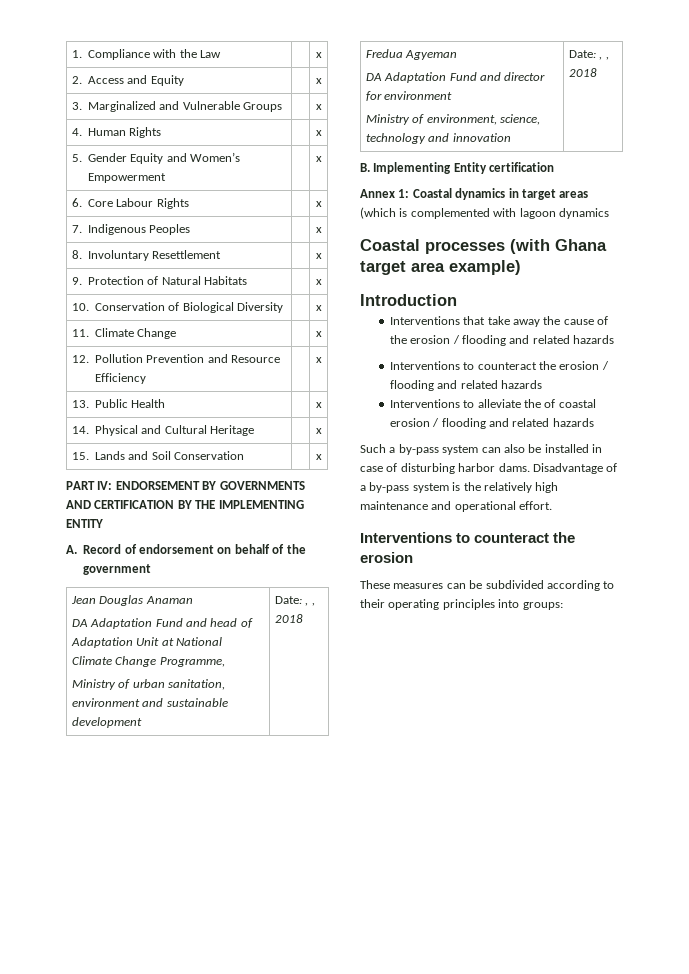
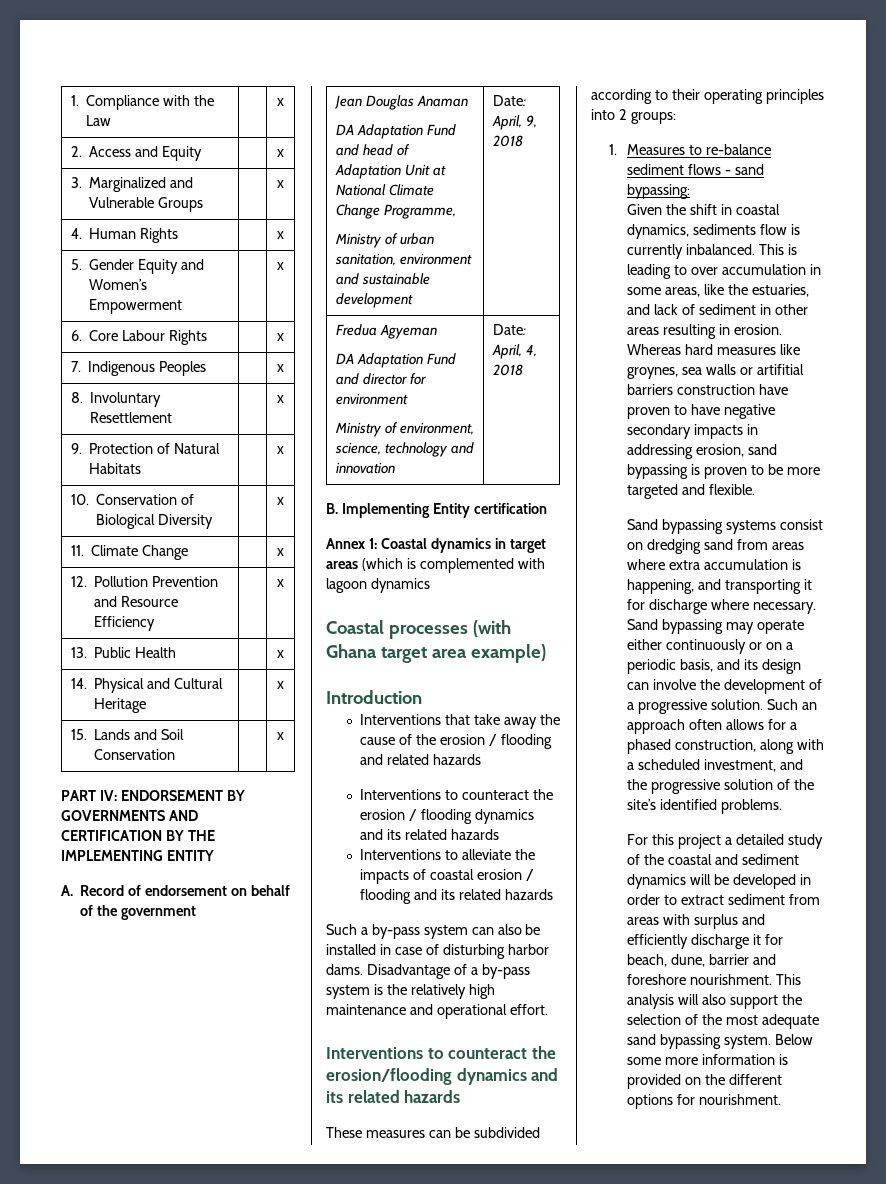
  Jean Douglas Anaman
  DA Adaptation Fund and head of Adaptation Unit at National Climate Change Programme,
- Ministry of urban sanitation, environment and sustainable development | Date: , , 2018
+ Ministry of urban sanitation, environment and sustainable development | Date: April, 9, 2018
  Fredua Agyeman
  DA Adaptation Fund and director for environment
- Ministry of environment, science, technology and innovation | Date: , , 2018
+ Ministry of environment, science, technology and innovation | Date: April, 4, 2018
- Interventions to counteract the erosion / flooding and related hazards
+ Interventions to counteract the erosion / flooding dynamics and its related hazards
- Interventions to alleviate the of coastal erosion / flooding and related hazards
+ Interventions to alleviate the impacts of coastal erosion / flooding and its related hazards
  Disadvantage of a by-pass system is the relatively high maintenance and operational effort.
- Interventions to counteract the erosion
+ Interventions to counteract the erosion/flooding dynamics and its related hazards
- These measures can be subdivided according to their operating principles into groups:
+ These measures can be subdivided according to their operating principles into 2 groups:
+ 1. Measures to re-balance sediment flows - sand bypassing:
+ Given the shift in coastal dynamics, sediments flow is currently inbalanced. This is leading to over accumulation in some areas, like the estuaries, and lack of sediment in other areas resulting in erosion. Whereas hard measures like groynes, sea walls or artifitial barriers construction have proven to have negative secondary impacts in addressing erosion, sand bypassing is proven to be more targeted and flexible.
+ Sand bypassing systems consist on dredging sand from areas where extra accumulation is happening, and transporting it for discharge where necessary. Sand bypassing may operate either continuously or on a periodic basis, and its design can involve the development of a progressive solution. Such an approach often allows for a phased construction, along with a scheduled investment, and the progressive solution of the site’s identified problems.
+ For this project a detailed study of the coastal and sediment dynamics will be developed in order to extract sediment from areas with surplus and efficiently discharge it for beach, dune, barrier and foreshore nourishment. This analysis will also support the selection of the most adequate sand bypassing system. Below some more information is provided on the different options for nourishment.

